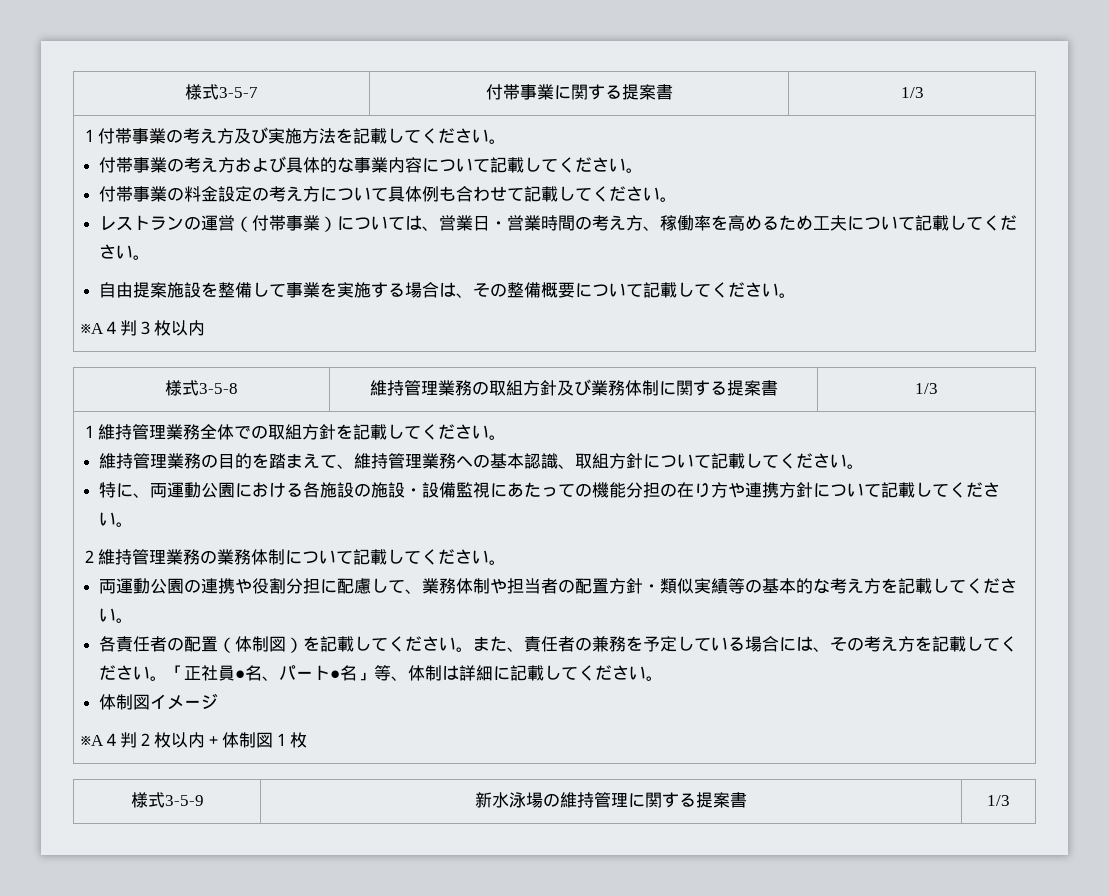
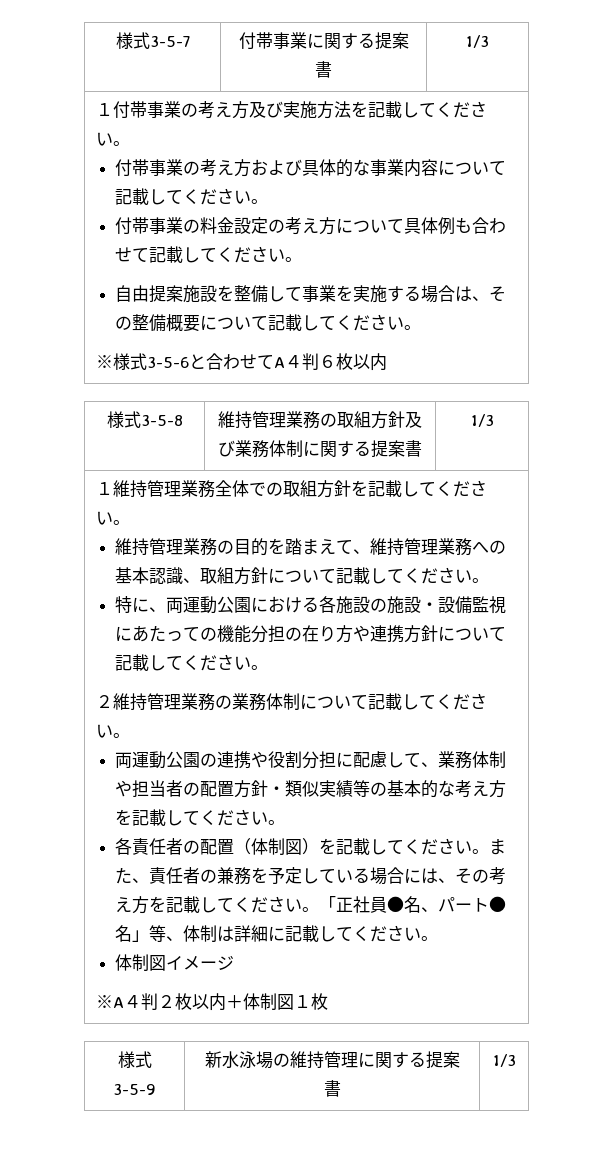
- レストランの運営（付帯事業）については、営業日・営業時間の考え方、稼働率を高めるため工夫について記載してください。
- ※A４判３枚以内
+ ※様式3-5-6と合わせてA４判６枚以内

